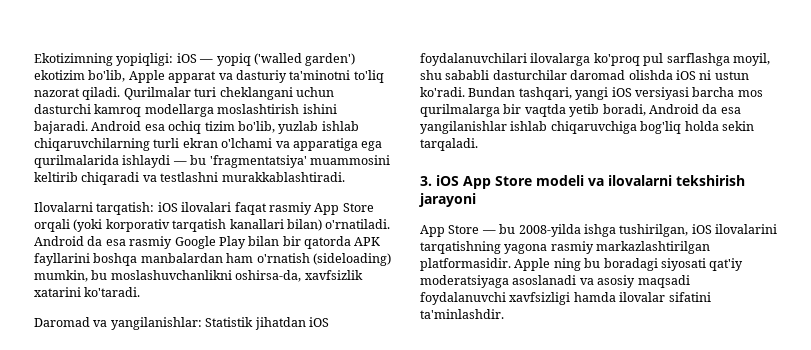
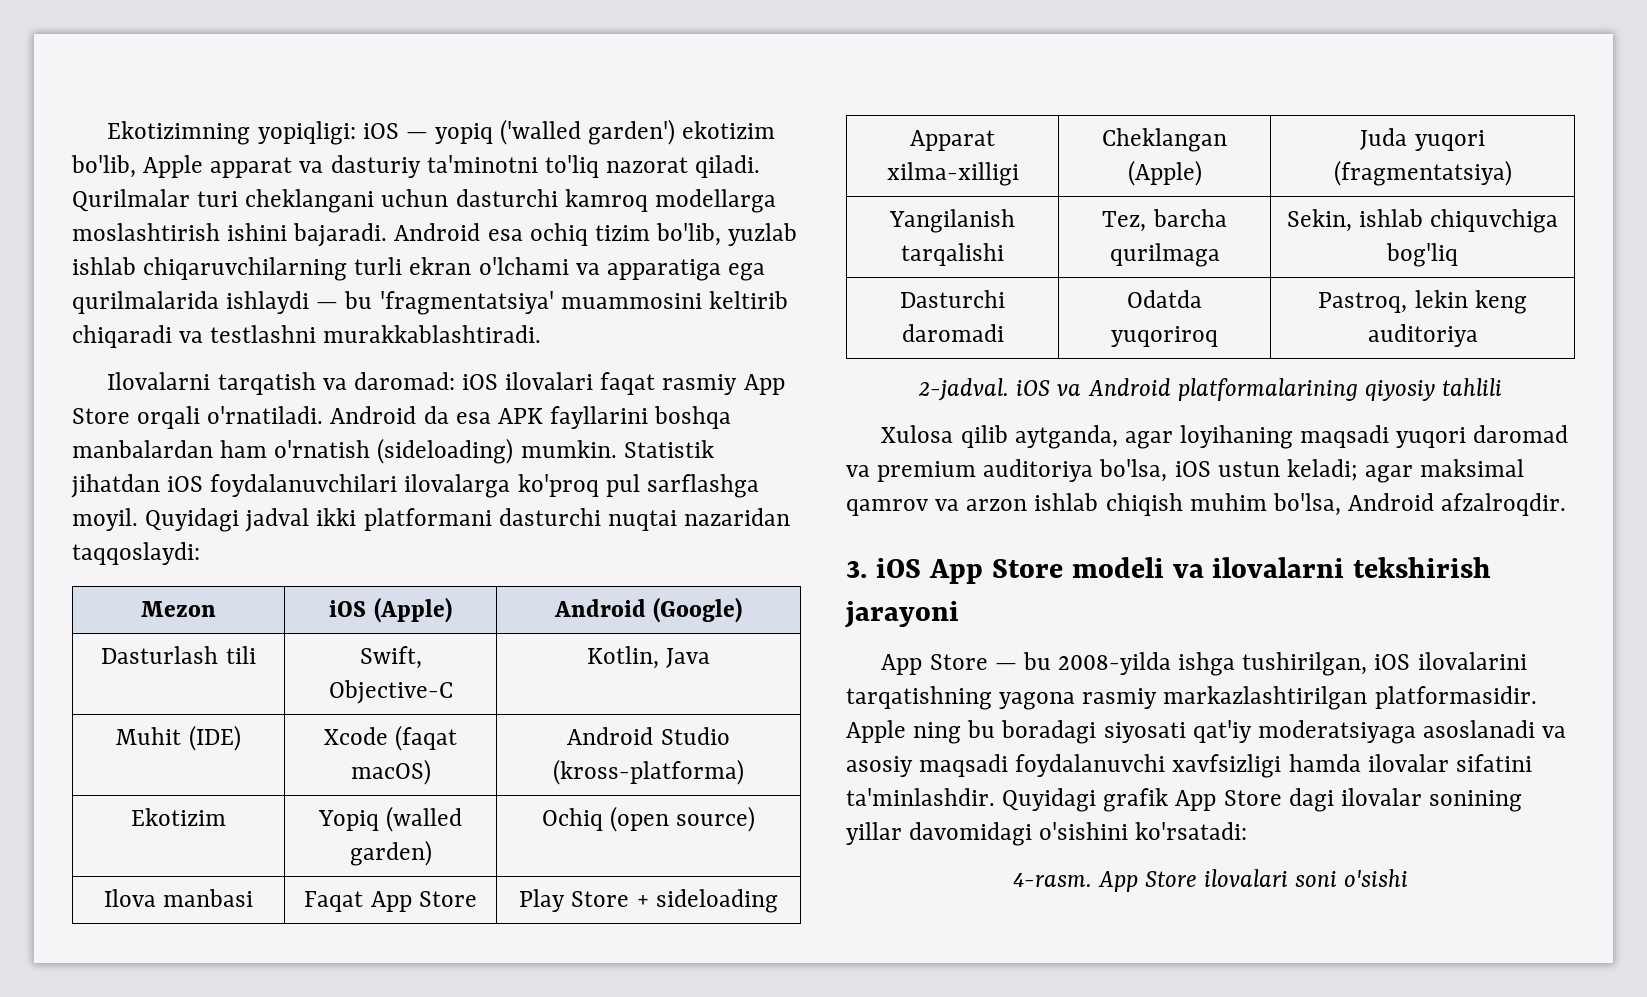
- Ilovalarni tarqatish: iOS ilovalari faqat rasmiy App Store orqali (yoki korporativ tarqatish kanallari bilan) o'rnatiladi. Android da esa rasmiy Google Play bilan bir qatorda APK fayllarini boshqa manbalardan ham o'rnatish (sideloading) mumkin, bu moslashuvchanlikni oshirsa-da, xavfsizlik xatarini ko'taradi.
- Daromad va yangilanishlar: Statistik jihatdan iOS foydalanuvchilari ilovalarga ko'proq pul sarflashga moyil, shu sababli dasturchilar daromad olishda iOS ni ustun ko'radi. Bundan tashqari, yangi iOS versiyasi barcha mos qurilmalarga bir vaqtda yetib boradi, Android da esa yangilanishlar ishlab chiqaruvchiga bog'liq holda sekin tarqaladi.
+ Ilovalarni tarqatish va daromad: iOS ilovalari faqat rasmiy App Store orqali o'rnatiladi. Android da esa APK fayllarini boshqa manbalardan ham o'rnatish (sideloading) mumkin. Statistik jihatdan iOS foydalanuvchilari ilovalarga ko'proq pul sarflashga moyil. Quyidagi jadval ikki platformani dasturchi nuqtai nazaridan taqqoslaydi:
+ Mezon | iOS (Apple) | Android (Google)
+ Dasturlash tili | Swift, Objective-C | Kotlin, Java
+ Muhit (IDE) | Xcode (faqat macOS) | Android Studio (kross-platforma)
+ Ekotizim | Yopiq (walled garden) | Ochiq (open source)
+ Ilova manbasi | Faqat App Store | Play Store + sideloading
+ Apparat xilma-xilligi | Cheklangan (Apple) | Juda yuqori (fragmentatsiya)
+ Yangilanish tarqalishi | Tez, barcha qurilmaga | Sekin, ishlab chiquvchiga bog'liq
+ Dasturchi daromadi | Odatda yuqoriroq | Pastroq, lekin keng auditoriya
+ 2-jadval. iOS va Android platformalarining qiyosiy tahlili
+ Xulosa qilib aytganda, agar loyihaning maqsadi yuqori daromad va premium auditoriya bo'lsa, iOS ustun keladi; agar maksimal qamrov va arzon ishlab chiqish muhim bo'lsa, Android afzalroqdir.
+ Quyidagi grafik App Store dagi ilovalar sonining yillar davomidagi o'sishini ko'rsatadi:
+ 4-rasm. App Store ilovalari soni o'sishi

